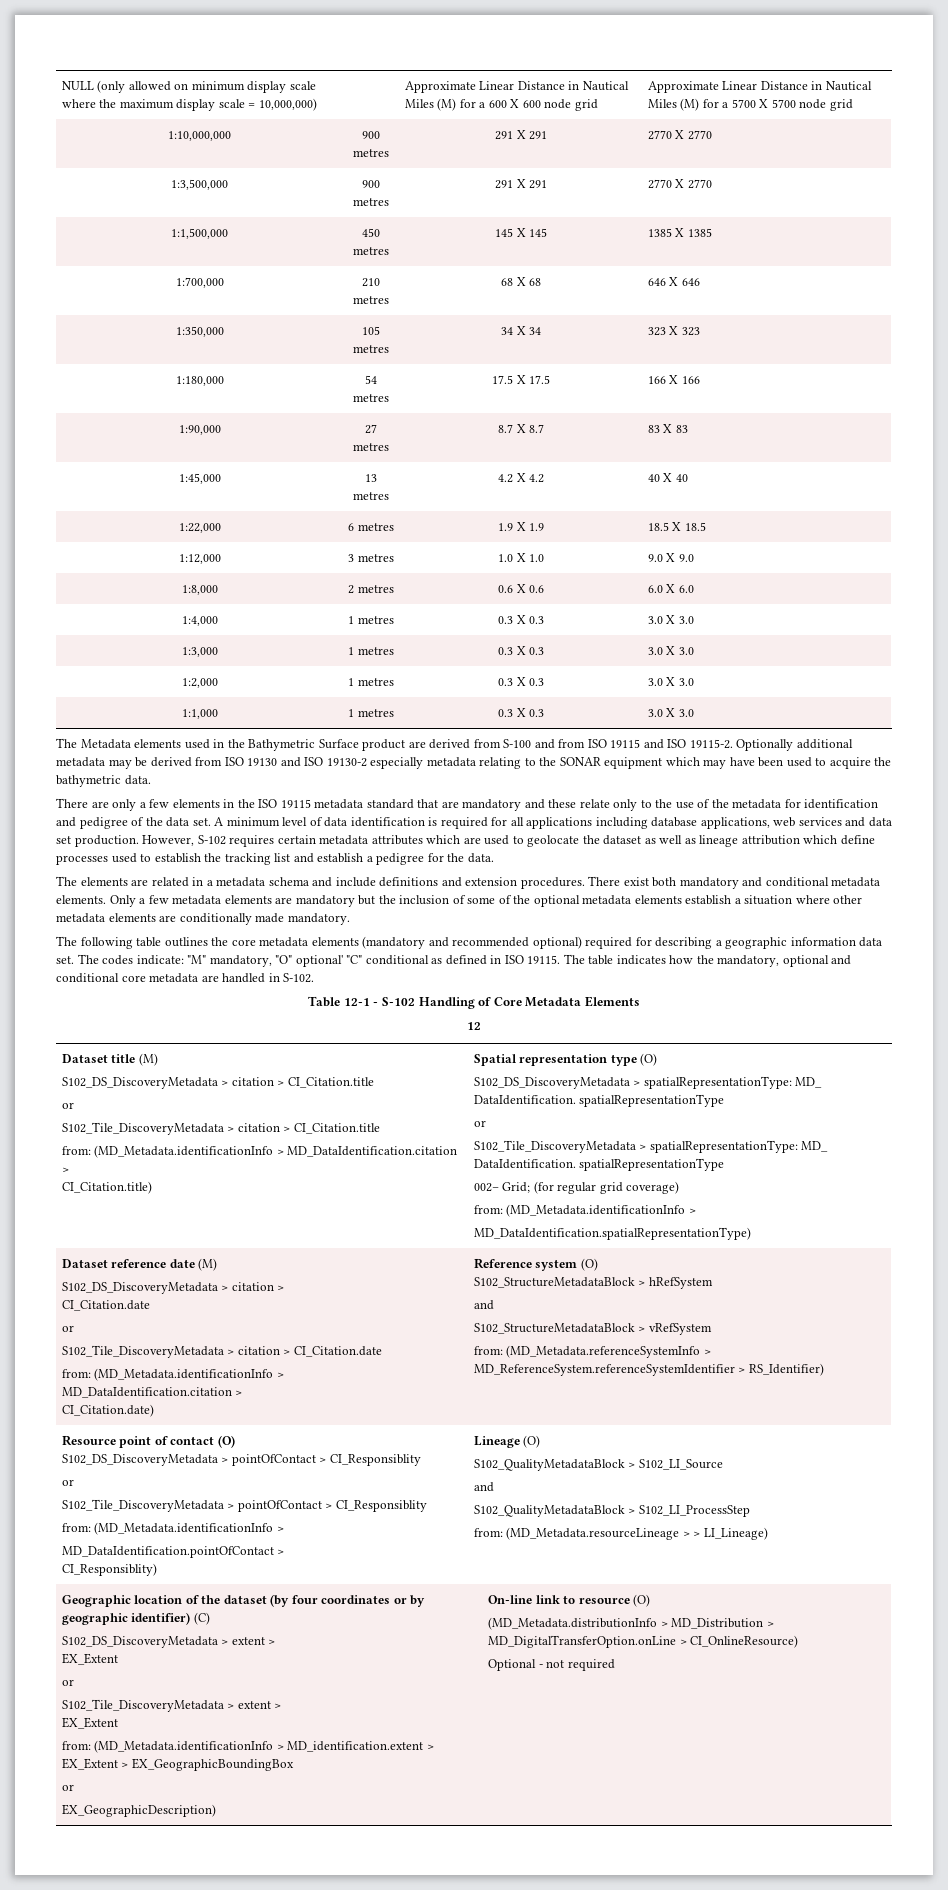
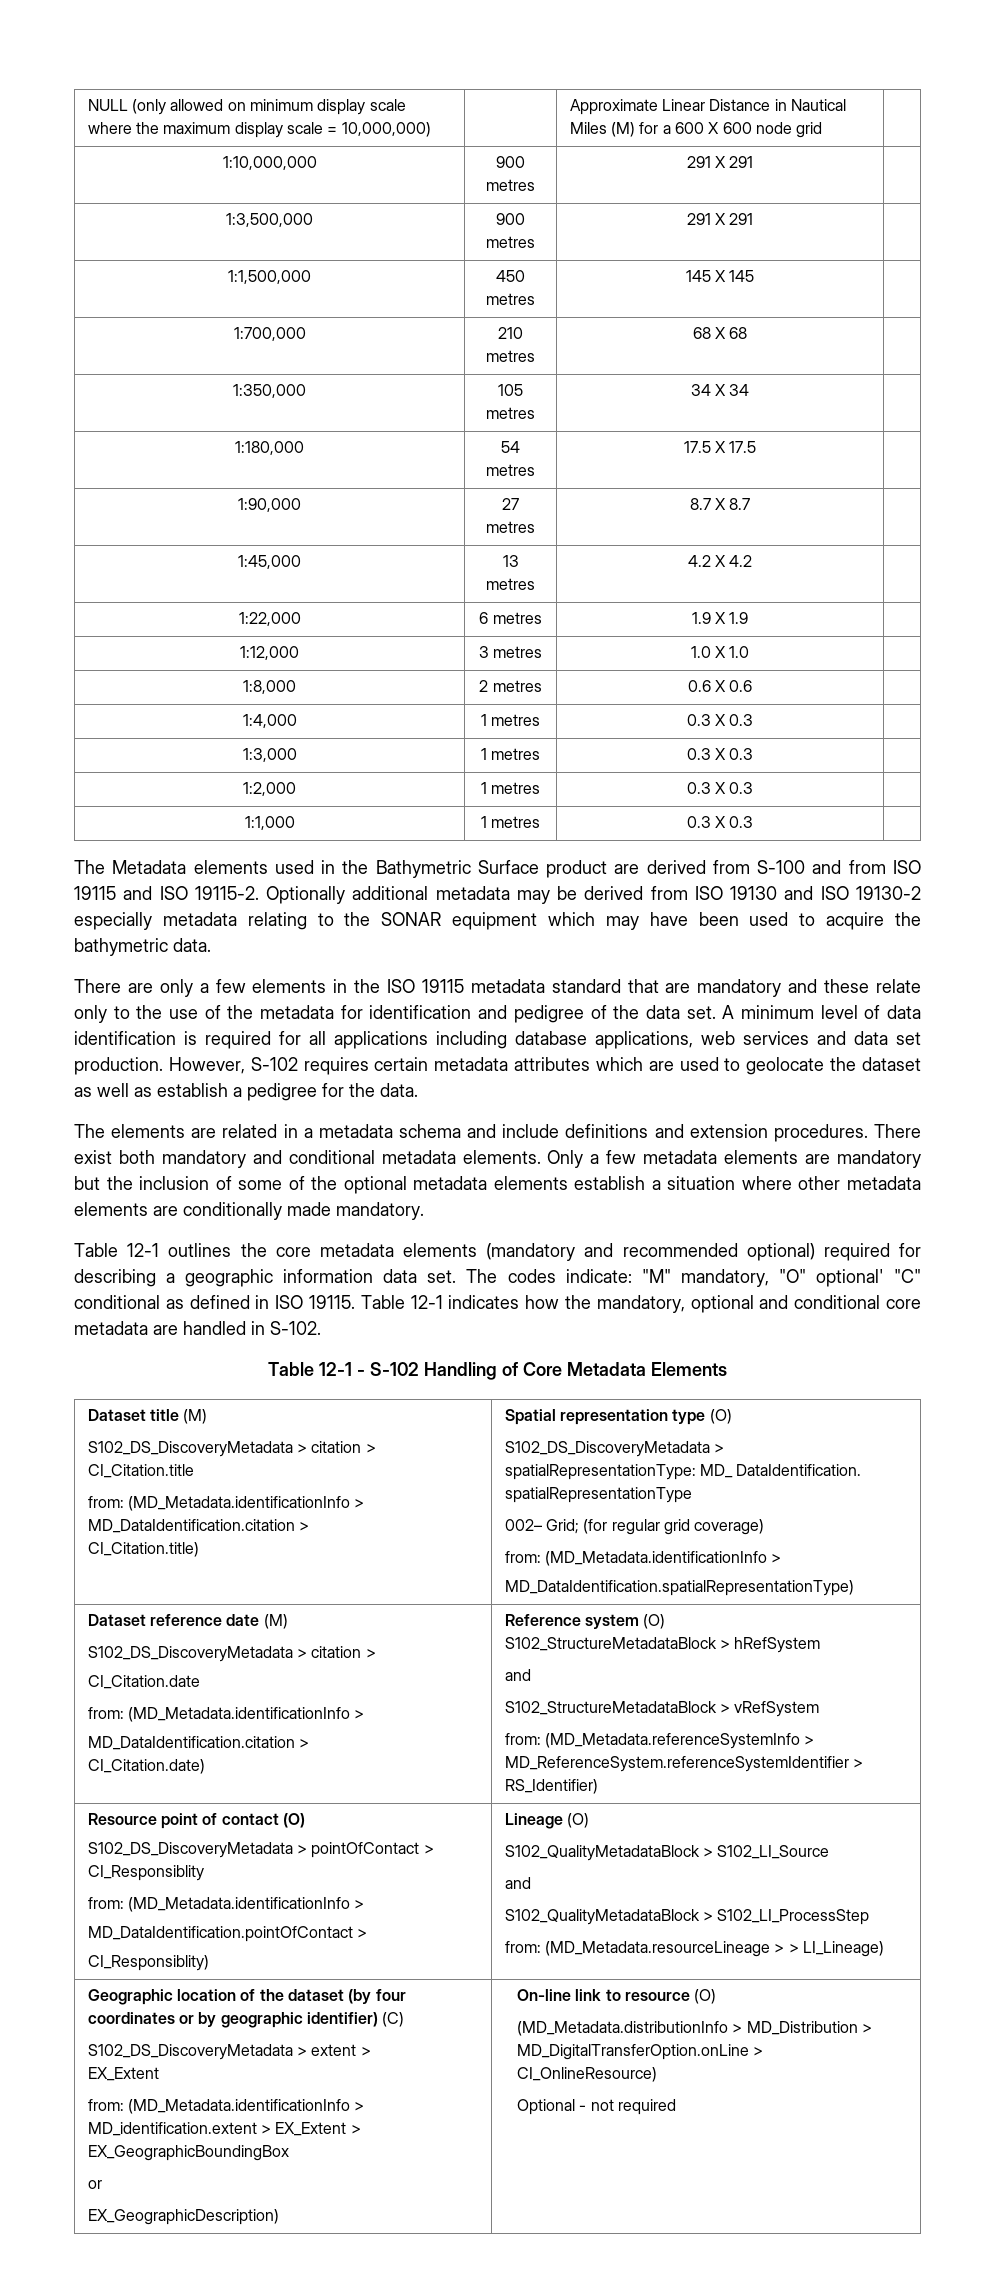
- Approximate Linear Distance in Nautical Miles (M) for a 5700 X 5700 node grid
- 1:10,000,000 | 900 metres | 291 X 291 | 2770 X 2770
+ 1:10,000,000 | 900 metres | 291 X 291 |
- 1:3,500,000 | 900 metres | 291 X 291 | 2770 X 2770
+ 1:3,500,000 | 900 metres | 291 X 291 |
- 1:1,500,000 | 450 metres | 145 X 145 | 1385 X 1385
+ 1:1,500,000 | 450 metres | 145 X 145 |
- 1:700,000 | 210 metres | 68 X 68 | 646 X 646
+ 1:700,000 | 210 metres | 68 X 68 |
- 1:350,000 | 105 metres | 34 X 34 | 323 X 323
+ 1:350,000 | 105 metres | 34 X 34 |
- 1:180,000 | 54 metres | 17.5 X 17.5 | 166 X 166
+ 1:180,000 | 54 metres | 17.5 X 17.5 |
- 1:90,000 | 27 metres | 8.7 X 8.7 | 83 X 83
+ 1:90,000 | 27 metres | 8.7 X 8.7 |
- 1:45,000 | 13 metres | 4.2 X 4.2 | 40 X 40
+ 1:45,000 | 13 metres | 4.2 X 4.2 |
- 1:22,000 | 6 metres | 1.9 X 1.9 | 18.5 X 18.5
+ 1:22,000 | 6 metres | 1.9 X 1.9 |
- 1:12,000 | 3 metres | 1.0 X 1.0 | 9.0 X 9.0
+ 1:12,000 | 3 metres | 1.0 X 1.0 |
- 1:8,000 | 2 metres | 0.6 X 0.6 | 6.0 X 6.0
+ 1:8,000 | 2 metres | 0.6 X 0.6 |
- 1:4,000 | 1 metres | 0.3 X 0.3 | 3.0 X 3.0
+ 1:4,000 | 1 metres | 0.3 X 0.3 |
- 1:3,000 | 1 metres | 0.3 X 0.3 | 3.0 X 3.0
+ 1:3,000 | 1 metres | 0.3 X 0.3 |
- 1:2,000 | 1 metres | 0.3 X 0.3 | 3.0 X 3.0
+ 1:2,000 | 1 metres | 0.3 X 0.3 |
- 1:1,000 | 1 metres | 0.3 X 0.3 | 3.0 X 3.0
+ 1:1,000 | 1 metres | 0.3 X 0.3 |
- However, S-102 requires certain metadata attributes which are used to geolocate the dataset as well as lineage attribution which define processes used to establish the tracking list and establish a pedigree for the data.
+ However, S-102 requires certain metadata attributes which are used to geolocate the dataset as well as establish a pedigree for the data.
- The following table outlines the core metadata elements (mandatory and recommended optional) required for describing a geographic information data set.
+ Table 12-1 outlines the core metadata elements (mandatory and recommended optional) required for describing a geographic information data set.
- The table indicates how the mandatory, optional and conditional core metadata are handled in S-102.
+ Table 12-1 indicates how the mandatory, optional and conditional core metadata are handled in S-102.
- 12
  S102_DS_DiscoveryMetadata > citation > CI_Citation.title
- or
- S102_Tile_DiscoveryMetadata > citation > CI_Citation.title
  S102_DS_DiscoveryMetadata > spatialRepresentationType: MD_ DataIdentification. spatialRepresentationType
- or
- S102_Tile_DiscoveryMetadata > spatialRepresentationType: MD_ DataIdentification. spatialRepresentationType
  Dataset reference date (M)
  S102_DS_DiscoveryMetadata > citation >
  CI_Citation.date
- or
- S102_Tile_DiscoveryMetadata > citation > CI_Citation.date
  Resource point of contact (O)
  S102_DS_DiscoveryMetadata > pointOfContact > CI_Responsiblity
- or
- S102_Tile_DiscoveryMetadata > pointOfContact > CI_Responsiblity
  S102_DS_DiscoveryMetadata > extent >
- EX_Extent
- or
- S102_Tile_DiscoveryMetadata > extent >

